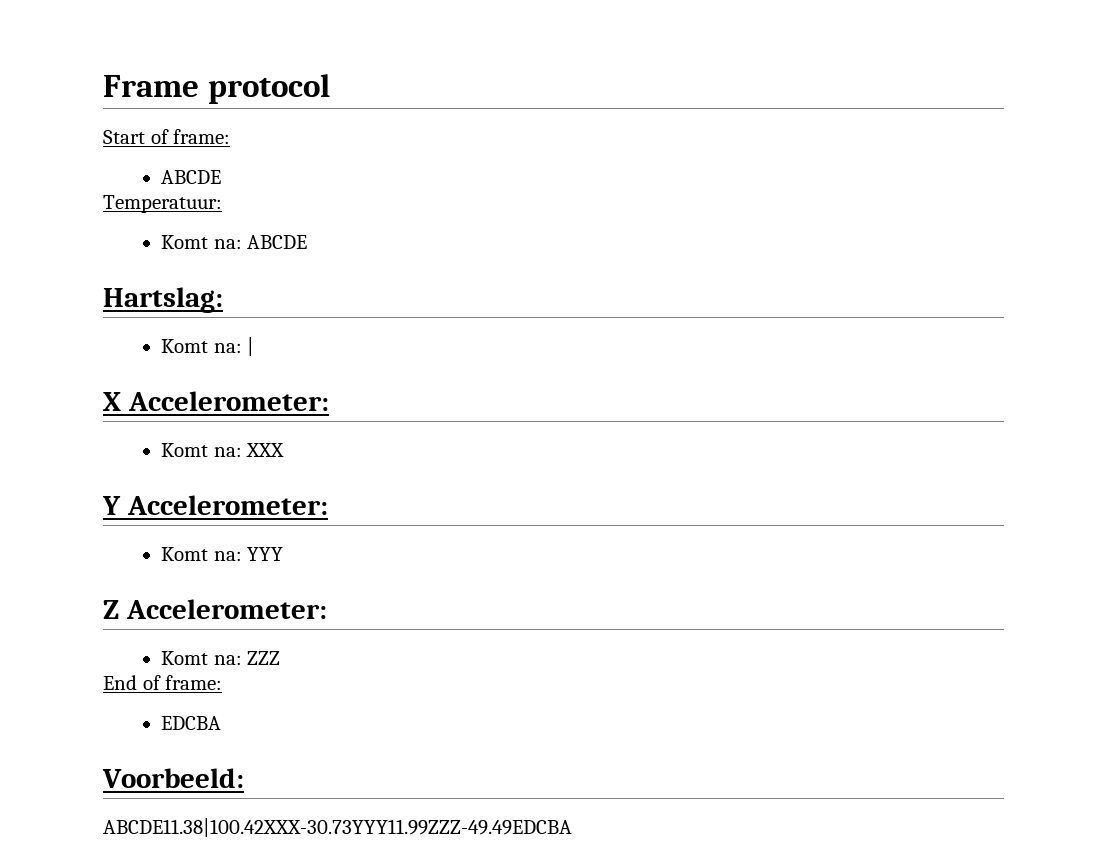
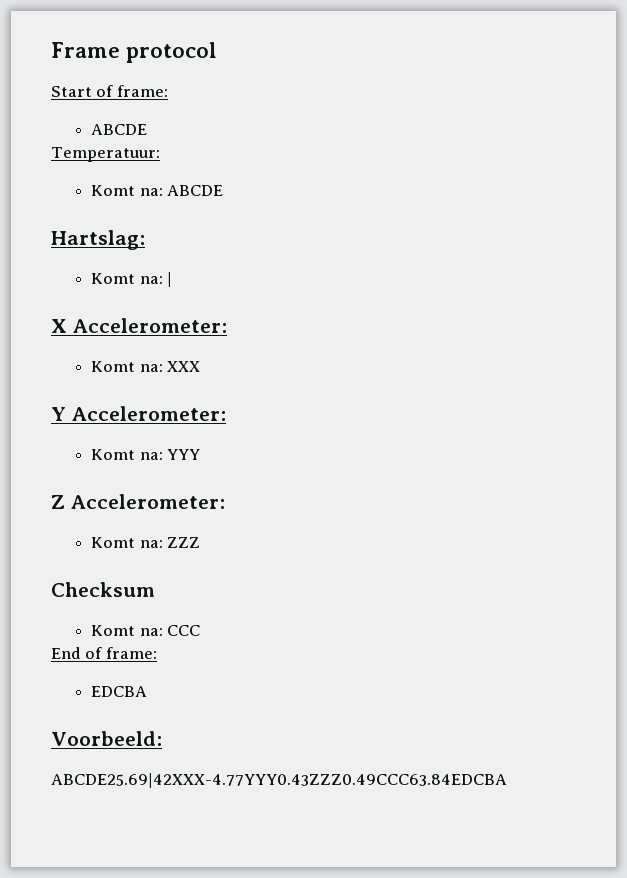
+ Checksum
+ Komt na: CCC
- ABCDE11.38|100.42XXX-30.73YYY11.99ZZZ-49.49EDCBA
+ ABCDE25.69|42XXX-4.77YYY0.43ZZZ0.49CCC63.84EDCBA

